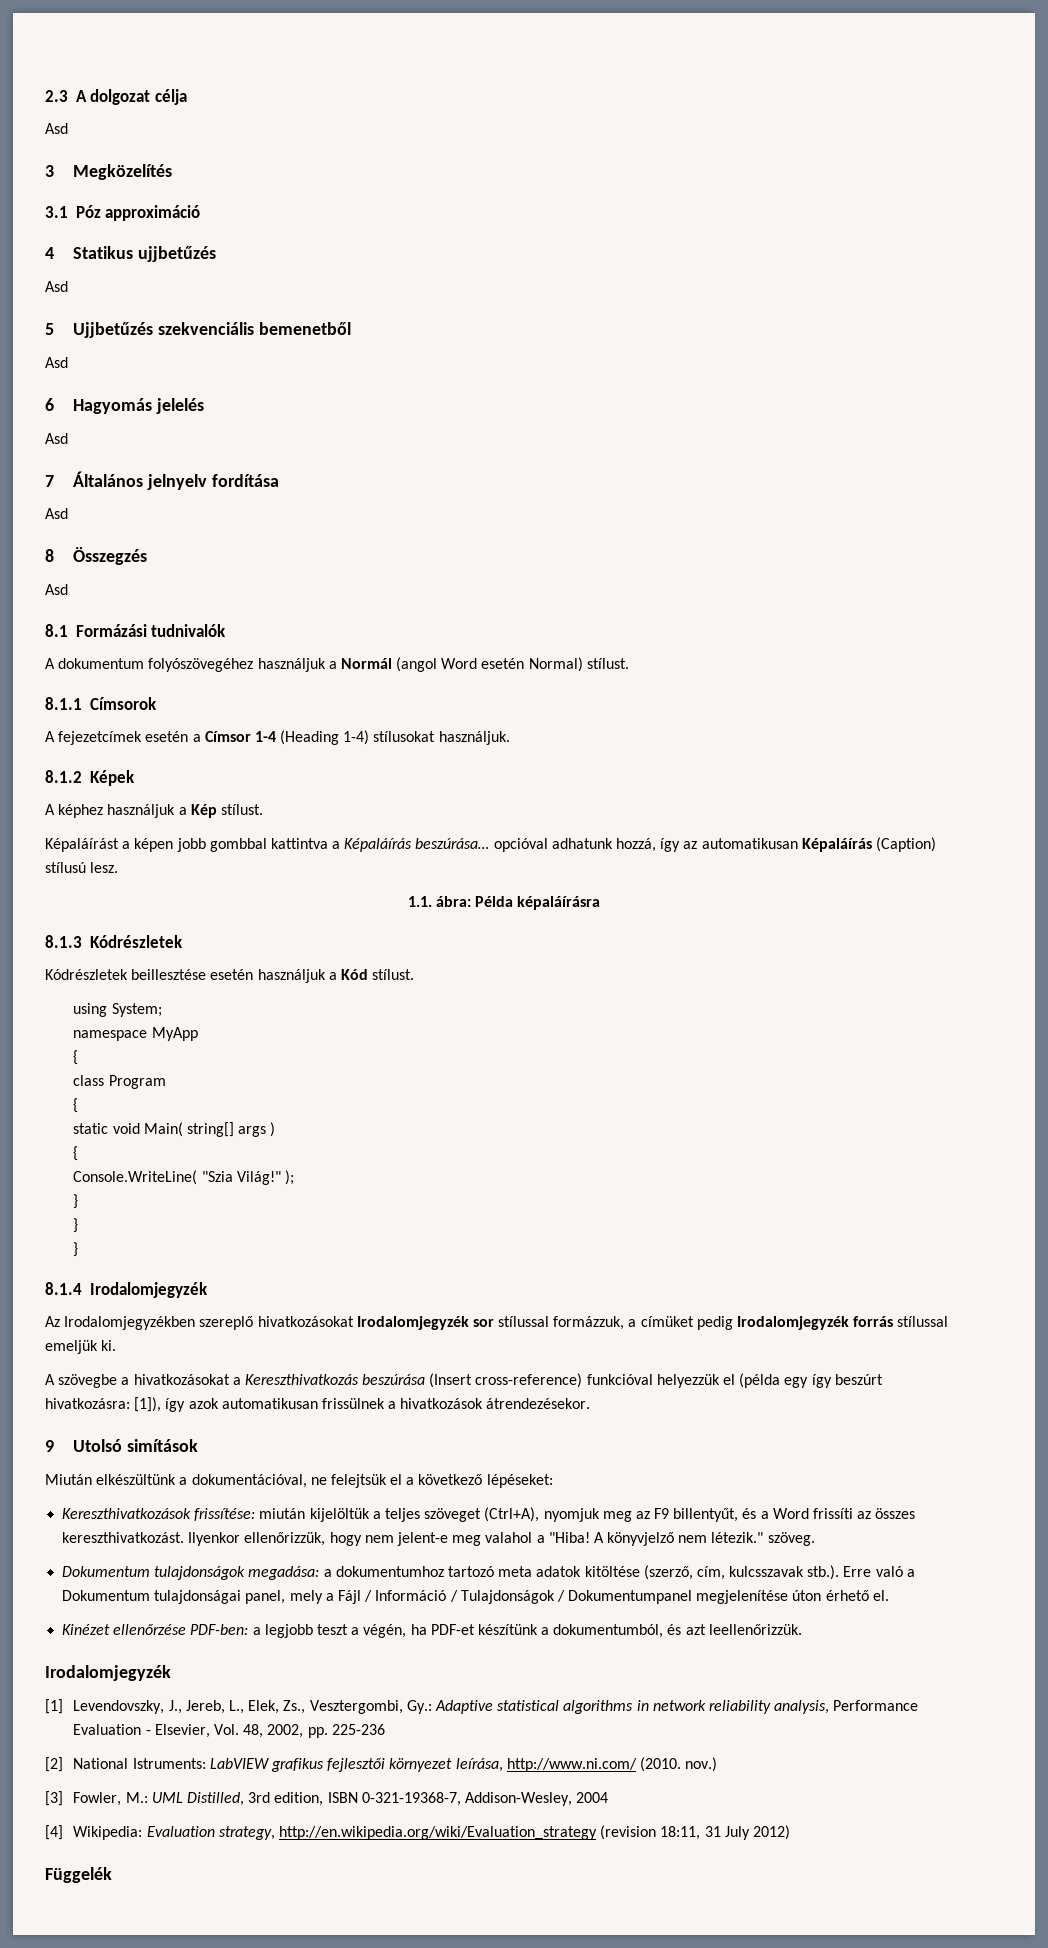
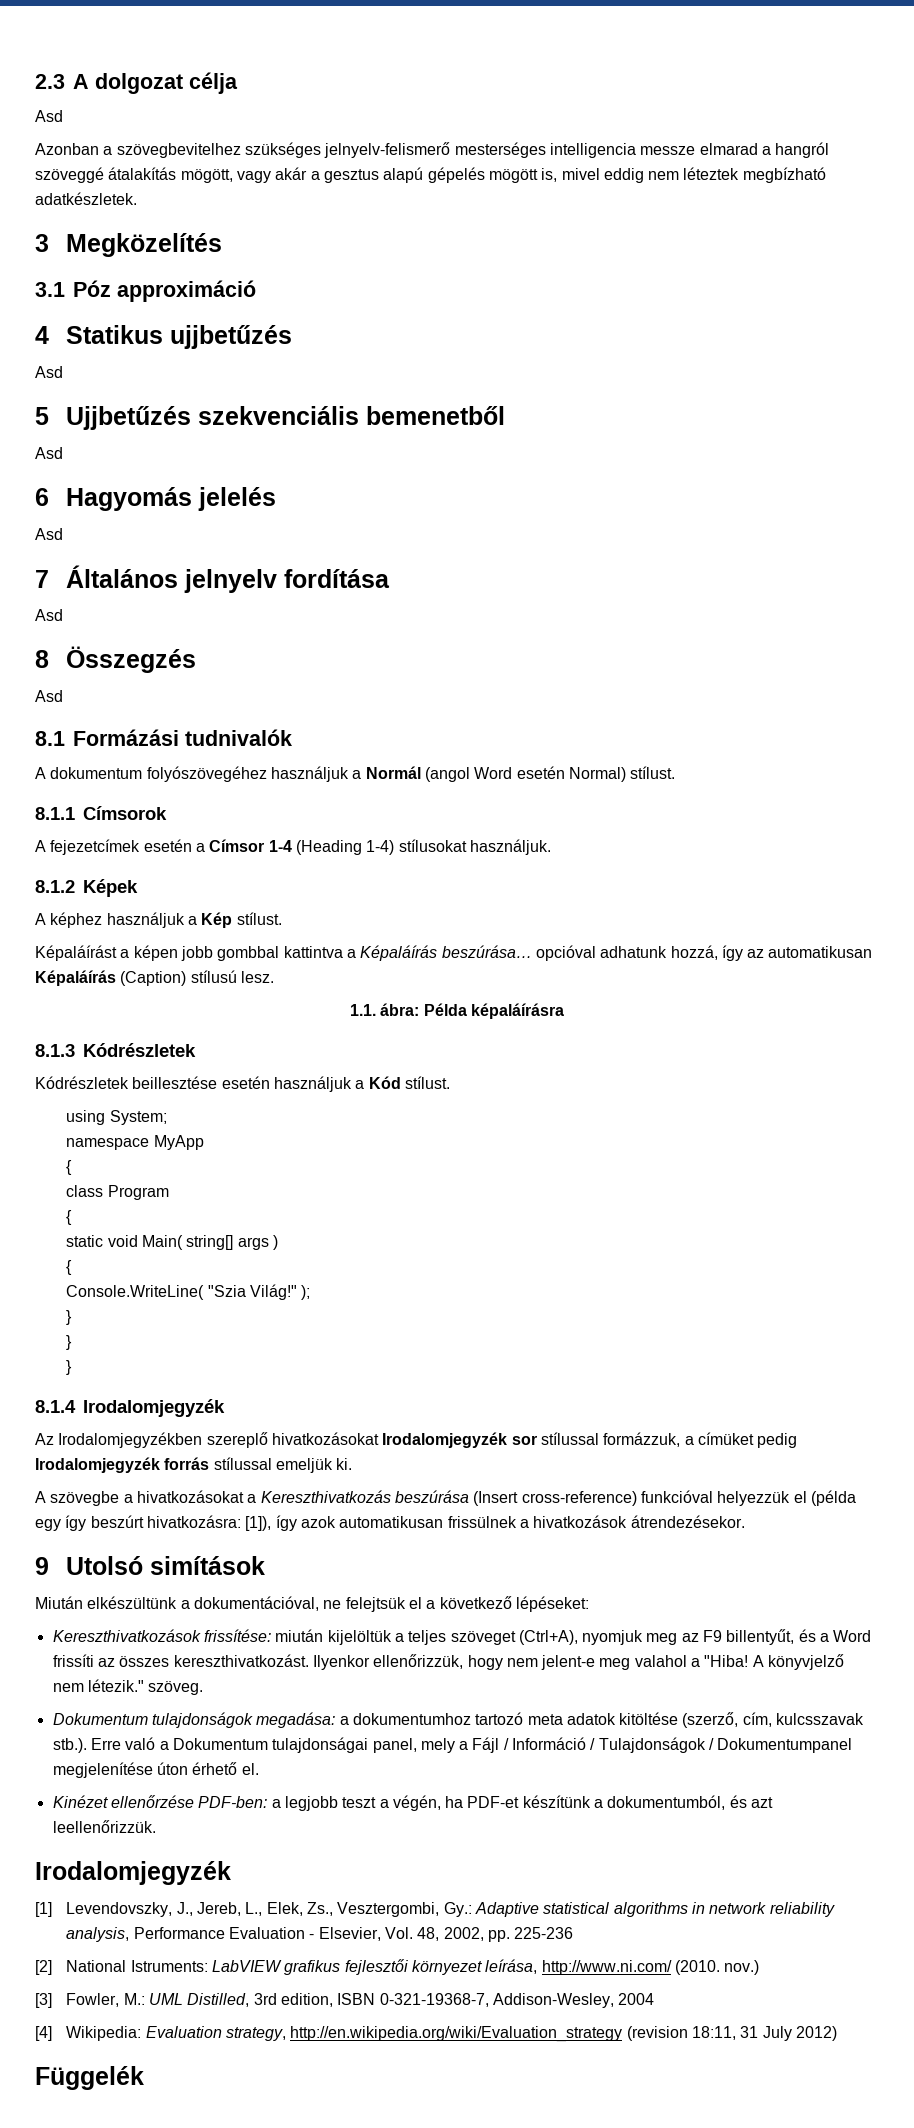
+ Azonban a szövegbevitelhez szükséges jelnyelv-felismerő mesterséges intelligencia messze elmarad a hangról szöveggé átalakítás mögött, vagy akár a gesztus alapú gépelés mögött is, mivel eddig nem léteztek megbízható adatkészletek.

